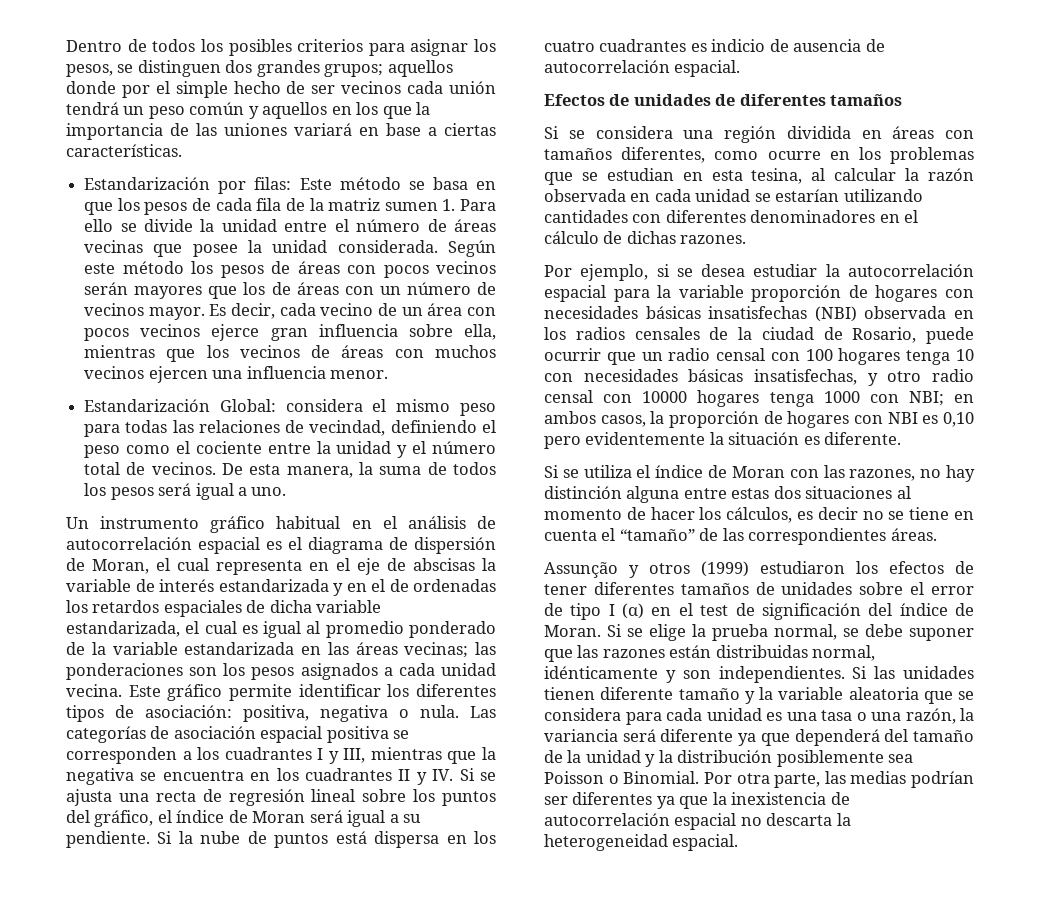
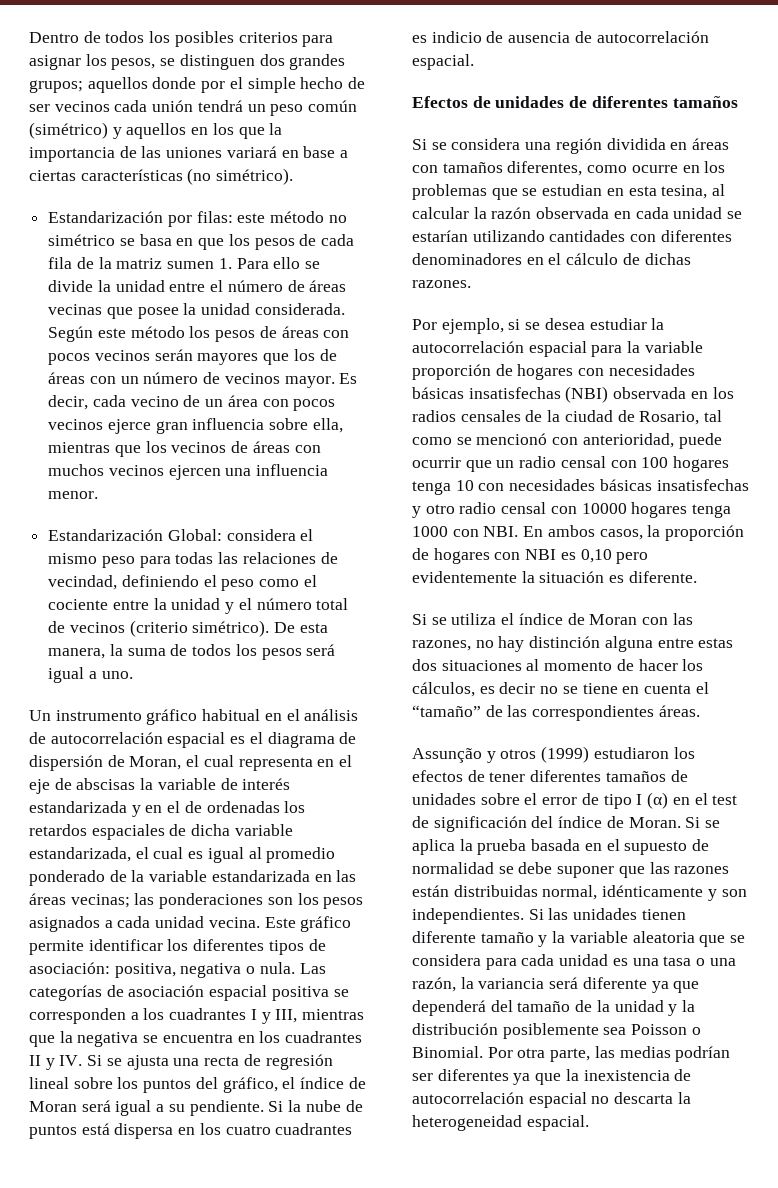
- Dentro de todos los posibles criterios para asignar los pesos, se distinguen dos grandes grupos; aquellos donde por el simple hecho de ser vecinos cada unión tendrá un peso común y aquellos en los que la importancia de las uniones variará en base a ciertas características.
+ Dentro de todos los posibles criterios para asignar los pesos, se distinguen dos grandes grupos; aquellos donde por el simple hecho de ser vecinos cada unión tendrá un peso común (simétrico) y aquellos en los que la importancia de las uniones variará en base a ciertas características (no simétrico).
- Estandarización por filas: Este método se basa en que los pesos de cada fila de la matriz sumen 1. Para ello se divide la unidad entre el número de áreas vecinas que posee la unidad considerada.
+ Estandarización por filas: este método no simétrico se basa en que los pesos de cada fila de la matriz sumen 1. Para ello se divide la unidad entre el número de áreas vecinas que posee la unidad considerada.
- Estandarización Global: considera el mismo peso para todas las relaciones de vecindad, definiendo el peso como el cociente entre la unidad y el número total de vecinos.
+ Estandarización Global: considera el mismo peso para todas las relaciones de vecindad, definiendo el peso como el cociente entre la unidad y el número total de vecinos (criterio simétrico).
- Por ejemplo, si se desea estudiar la autocorrelación espacial para la variable proporción de hogares con necesidades básicas insatisfechas (NBI) observada en los radios censales de la ciudad de Rosario, puede ocurrir que un radio censal con 100 hogares tenga 10 con necesidades básicas insatisfechas, y otro radio censal con 10000 hogares tenga 1000 con NBI; en ambos casos, la proporción de hogares con NBI es 0,10 pero evidentemente la situación es diferente.
+ Por ejemplo, si se desea estudiar la autocorrelación espacial para la variable proporción de hogares con necesidades básicas insatisfechas (NBI) observada en los radios censales de la ciudad de Rosario, tal como se mencionó con anterioridad, puede ocurrir que un radio censal con 100 hogares tenga 10 con necesidades básicas insatisfechas y otro radio censal con 10000 hogares tenga 1000 con NBI. En ambos casos, la proporción de hogares con NBI es 0,10 pero evidentemente la situación es diferente.
- Si se elige la prueba normal, se debe suponer que las razones están distribuidas normal, idénticamente y son independientes.
+ Si se aplica la prueba basada en el supuesto de normalidad se debe suponer que las razones están distribuidas normal, idénticamente y son independientes.

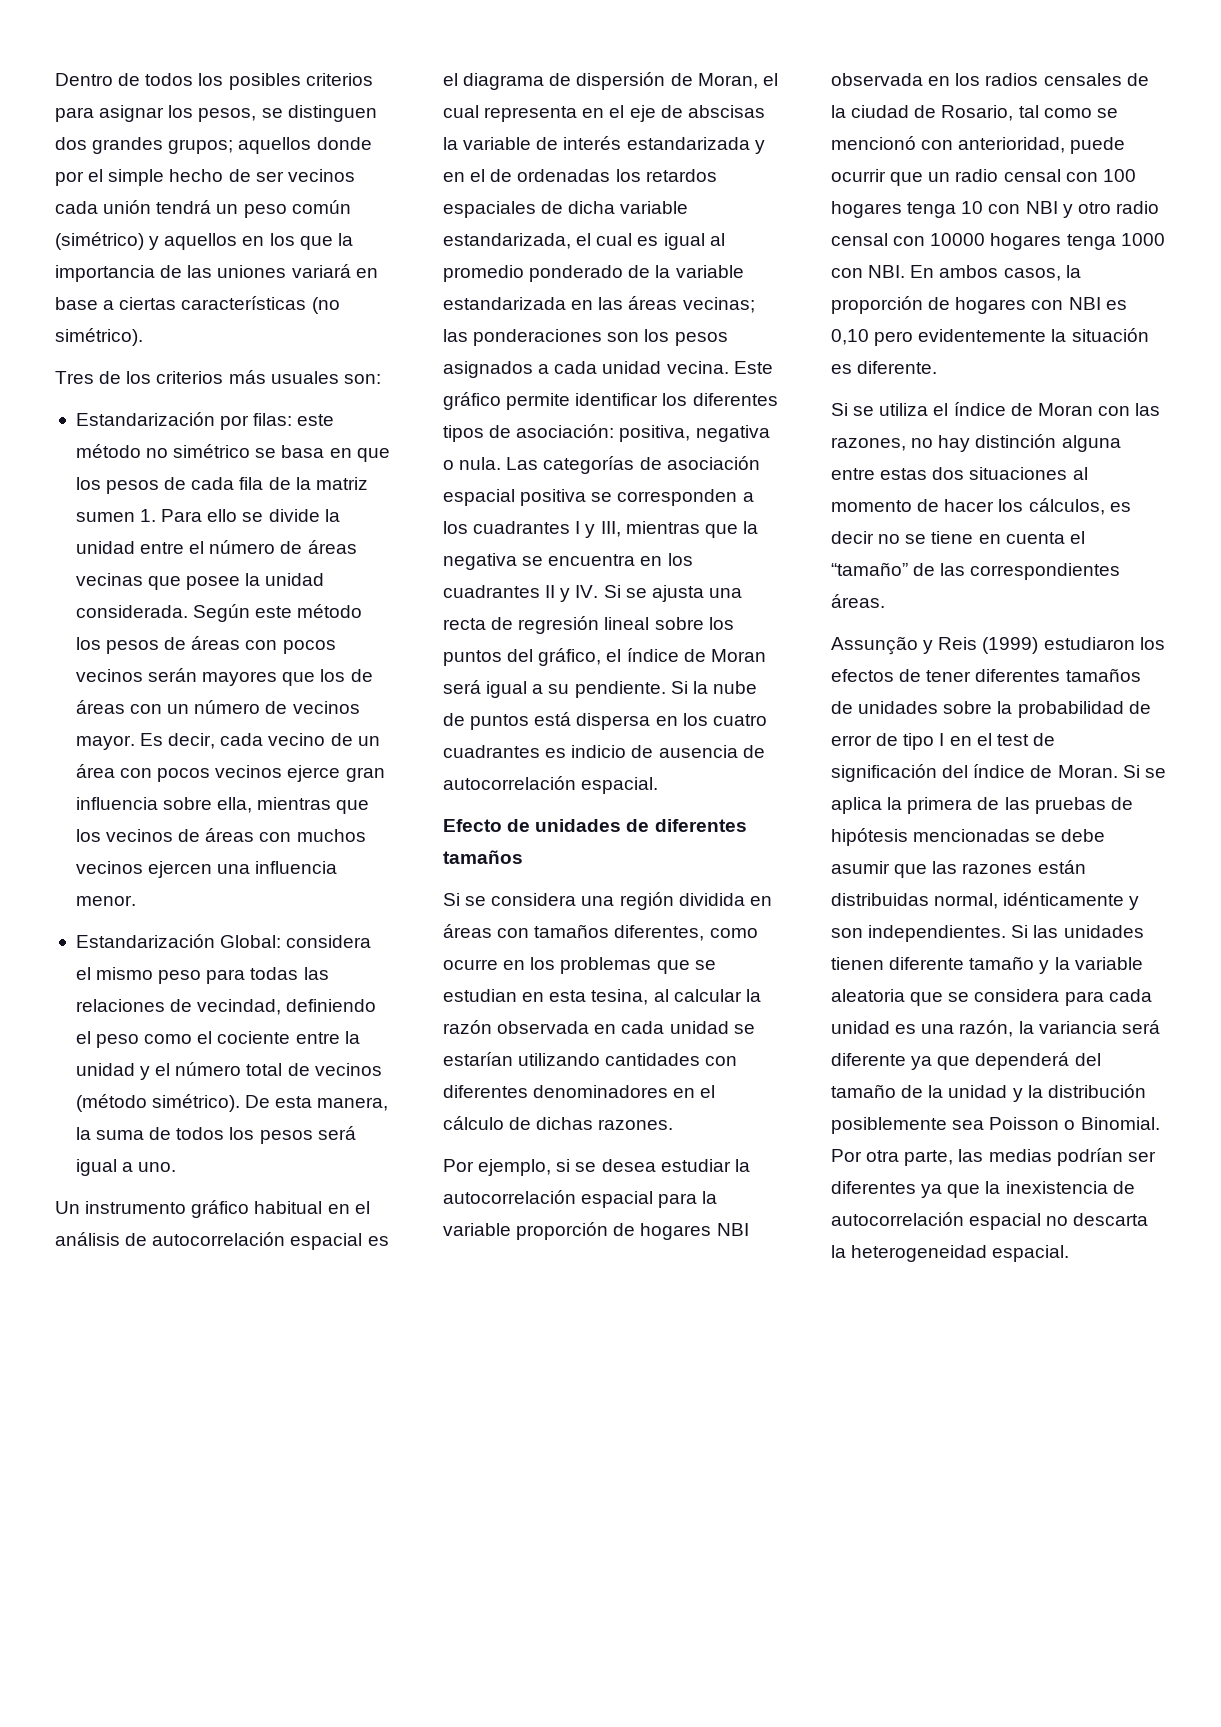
+ Tres de los criterios más usuales son:
- Estandarización Global: considera el mismo peso para todas las relaciones de vecindad, definiendo el peso como el cociente entre la unidad y el número total de vecinos (criterio simétrico).
+ Estandarización Global: considera el mismo peso para todas las relaciones de vecindad, definiendo el peso como el cociente entre la unidad y el número total de vecinos (método simétrico).
- Efectos de unidades de diferentes tamaños
+ Efecto de unidades de diferentes tamaños
- Por ejemplo, si se desea estudiar la autocorrelación espacial para la variable proporción de hogares con necesidades básicas insatisfechas (NBI) observada en los radios censales de la ciudad de Rosario, tal como se mencionó con anterioridad, puede ocurrir que un radio censal con 100 hogares tenga 10 con necesidades básicas insatisfechas y otro radio censal con 10000 hogares tenga 1000 con NBI. En ambos casos, la proporción de hogares con NBI es 0,10 pero evidentemente la situación es diferente.
+ Por ejemplo, si se desea estudiar la autocorrelación espacial para la variable proporción de hogares NBI observada en los radios censales de la ciudad de Rosario, tal como se mencionó con anterioridad, puede ocurrir que un radio censal con 100 hogares tenga 10 con NBI y otro radio censal con 10000 hogares tenga 1000 con NBI. En ambos casos, la proporción de hogares con NBI es 0,10 pero evidentemente la situación es diferente.
- Assunção y otros (1999) estudiaron los efectos de tener diferentes tamaños de unidades sobre el error de tipo I (α) en el test de significación del índice de Moran.
+ Assunção y Reis (1999) estudiaron los efectos de tener diferentes tamaños de unidades sobre la probabilidad de error de tipo I en el test de significación del índice de Moran.
- Si se aplica la prueba basada en el supuesto de normalidad se debe suponer que las razones están distribuidas normal, idénticamente y son independientes.
+ Si se aplica la primera de las pruebas de hipótesis mencionadas se debe asumir que las razones están distribuidas normal, idénticamente y son independientes.
- Si las unidades tienen diferente tamaño y la variable aleatoria que se considera para cada unidad es una tasa o una razón, la variancia será diferente ya que dependerá del tamaño de la unidad y la distribución posiblemente sea Poisson o Binomial.
+ Si las unidades tienen diferente tamaño y la variable aleatoria que se considera para cada unidad es una razón, la variancia será diferente ya que dependerá del tamaño de la unidad y la distribución posiblemente sea Poisson o Binomial.

